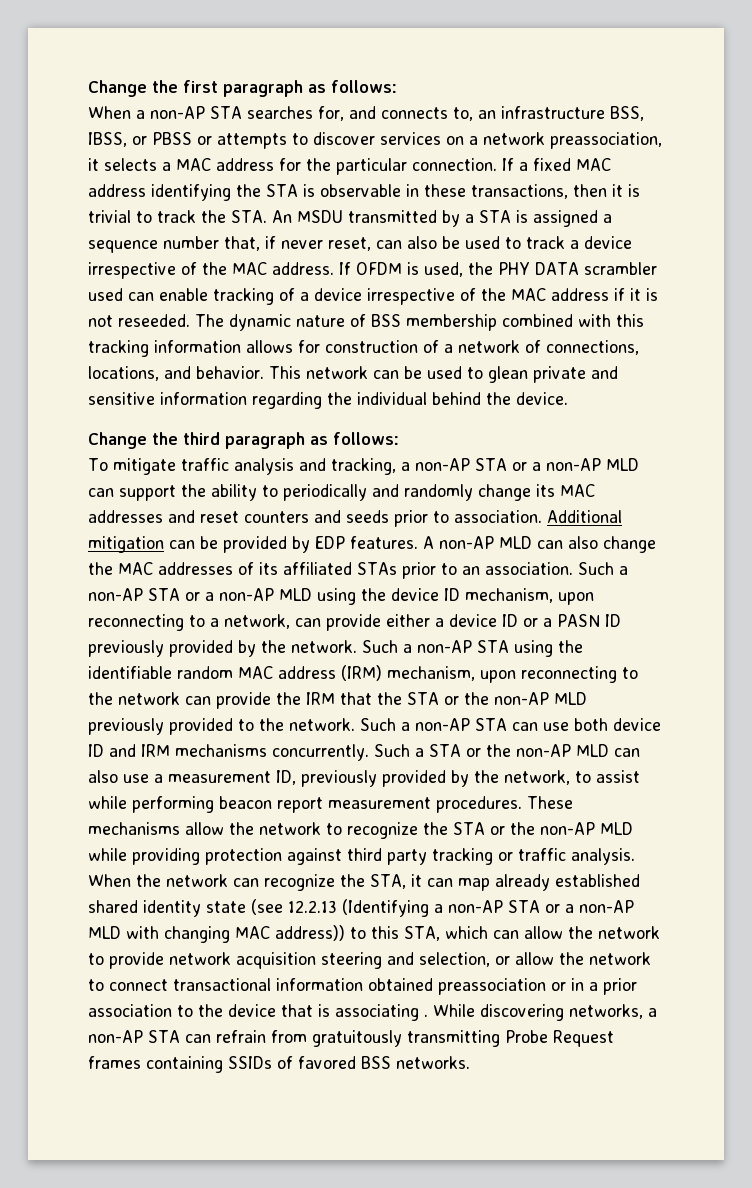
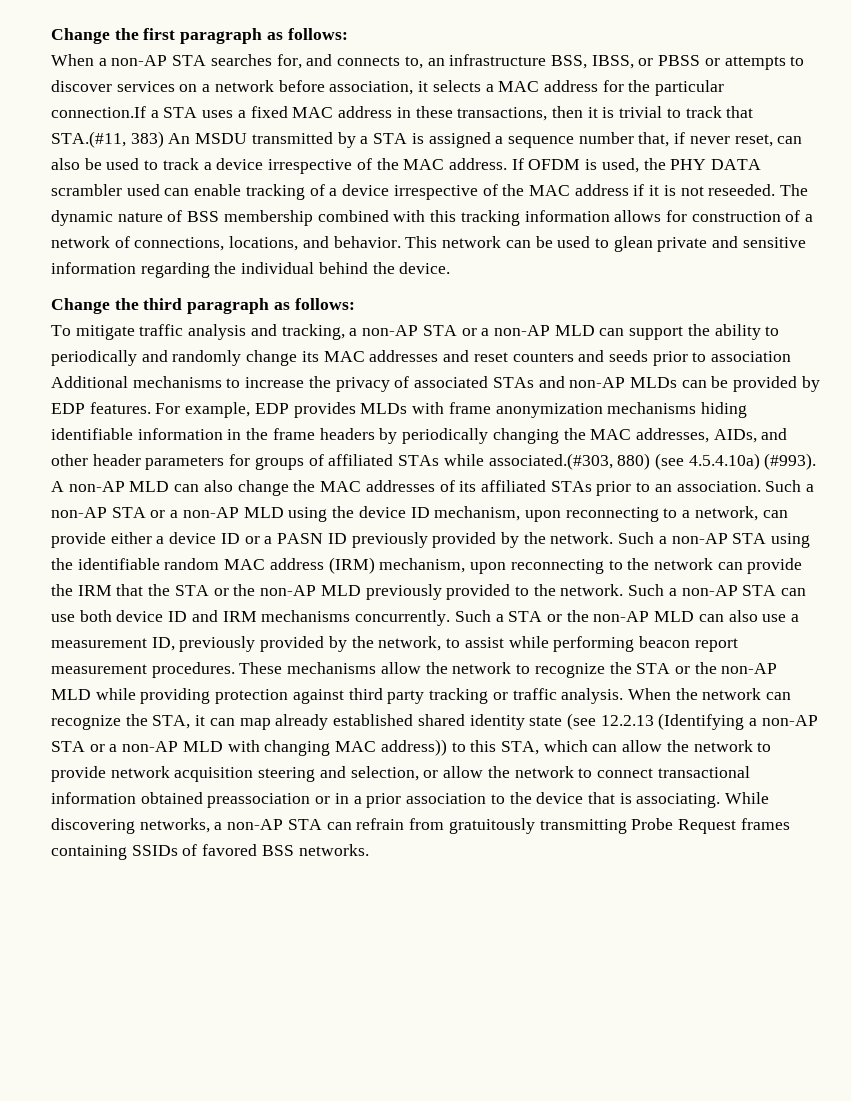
- When a non-AP STA searches for, and connects to, an infrastructure BSS, IBSS, or PBSS or attempts to discover services on a network preassociation, it selects a MAC address for the particular connection. If a fixed MAC address identifying the STA is observable in these transactions, then it is trivial to track the STA. An MSDU transmitted by a STA is assigned a sequence number that, if never reset, can also be used to track a device irrespective of the MAC address.
+ When a non-AP STA searches for, and connects to, an infrastructure BSS, IBSS, or PBSS or attempts to discover services on a network before association, it selects a MAC address for the particular connection.If a STA uses a fixed MAC address in these transactions, then it is trivial to track that STA.(#11, 383) An MSDU transmitted by a STA is assigned a sequence number that, if never reset, can also be used to track a device irrespective of the MAC address.
- To mitigate traffic analysis and tracking, a non-AP STA or a non-AP MLD can support the ability to periodically and randomly change its MAC addresses and reset counters and seeds prior to association. Additional mitigation can be provided by EDP features.
+ To mitigate traffic analysis and tracking, a non-AP STA or a non-AP MLD can support the ability to periodically and randomly change its MAC addresses and reset counters and seeds prior to association Additional mechanisms to increase the privacy of associated STAs and non-AP MLDs can be provided by EDP features.
+ For example, EDP provides MLDs with frame anonymization mechanisms hiding identifiable information in the frame headers by periodically changing the MAC addresses, AIDs, and other header parameters for groups of affiliated STAs while associated.(#303, 880) (see 4.5.4.10a) (#993).
- When the network can recognize the STA, it can map already established shared identity state (see 12.2.13 (Identifying a non-AP STA or a non-AP MLD with changing MAC address)) to this STA, which can allow the network to provide network acquisition steering and selection, or allow the network to connect transactional information obtained preassociation or in a prior association to the device that is associating .
+ When the network can recognize the STA, it can map already established shared identity state (see 12.2.13 (Identifying a non-AP STA or a non-AP MLD with changing MAC address)) to this STA, which can allow the network to provide network acquisition steering and selection, or allow the network to connect transactional information obtained preassociation or in a prior association to the device that is associating.

